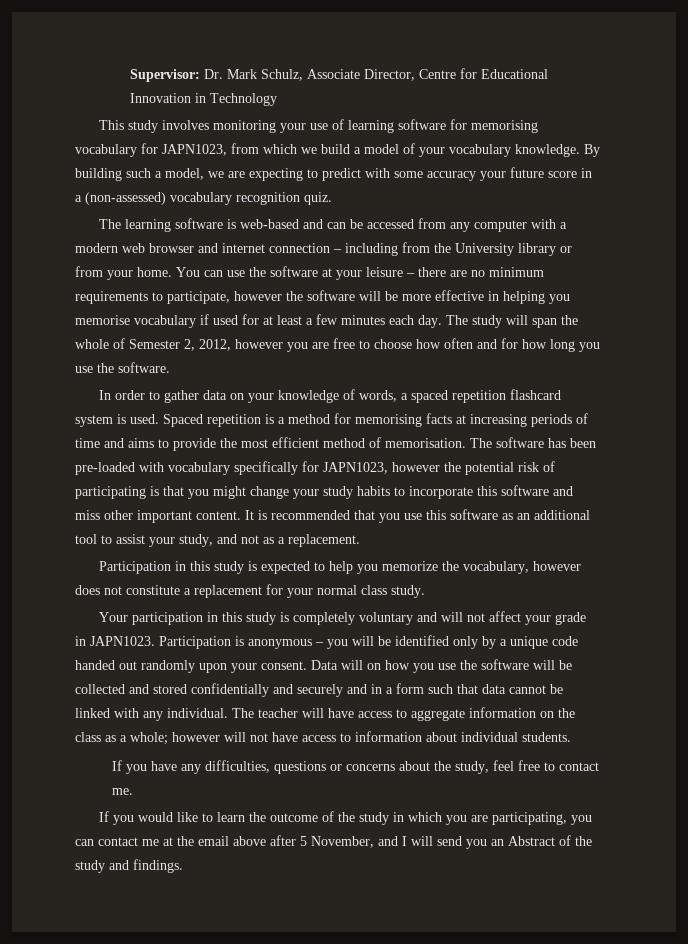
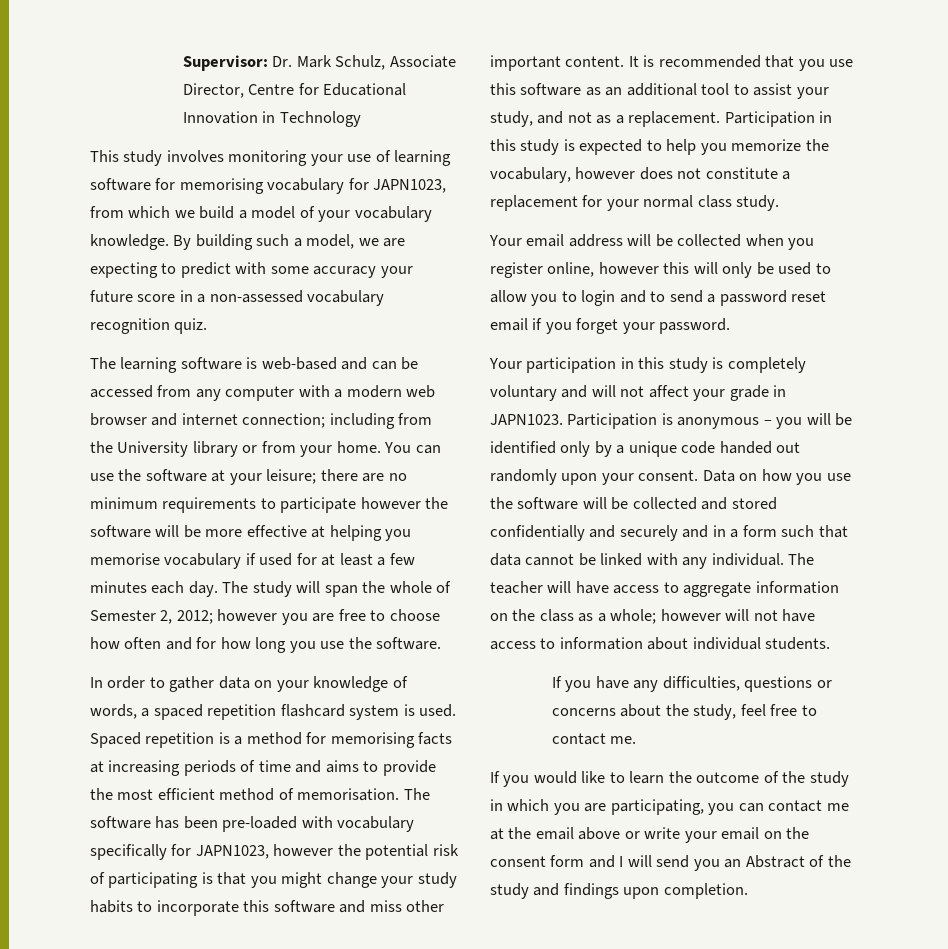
- By building such a model, we are expecting to predict with some accuracy your future score in a (non-assessed) vocabulary recognition quiz.
+ By building such a model, we are expecting to predict with some accuracy your future score in a non-assessed vocabulary recognition quiz.
- The learning software is web-based and can be accessed from any computer with a modern web browser and internet connection – including from the University library or from your home.
+ The learning software is web-based and can be accessed from any computer with a modern web browser and internet connection; including from the University library or from your home.
- You can use the software at your leisure – there are no minimum requirements to participate, however the software will be more effective in helping you memorise vocabulary if used for at least a few minutes each day.
+ You can use the software at your leisure; there are no minimum requirements to participate however the software will be more effective at helping you memorise vocabulary if used for at least a few minutes each day.
- The study will span the whole of Semester 2, 2012, however you are free to choose how often and for how long you use the software.
+ The study will span the whole of Semester 2, 2012; however you are free to choose how often and for how long you use the software.
- It is recommended that you use this software as an additional tool to assist your study, and not as a replacement.
- Participation in this study is expected to help you memorize the vocabulary, however does not constitute a replacement for your normal class study.
+ It is recommended that you use this software as an additional tool to assist your study, and not as a replacement. Participation in this study is expected to help you memorize the vocabulary, however does not constitute a replacement for your normal class study.
+ Your email address will be collected when you register online, however this will only be used to allow you to login and to send a password reset email if you forget your password.
- Data will on how you use the software will be collected and stored confidentially and securely and in a form such that data cannot be linked with any individual.
+ Data on how you use the software will be collected and stored confidentially and securely and in a form such that data cannot be linked with any individual.
- If you would like to learn the outcome of the study in which you are participating, you can contact me at the email above after 5 November, and I will send you an Abstract of the study and findings.
+ If you would like to learn the outcome of the study in which you are participating, you can contact me at the email above or write your email on the consent form and I will send you an Abstract of the study and findings upon completion.

